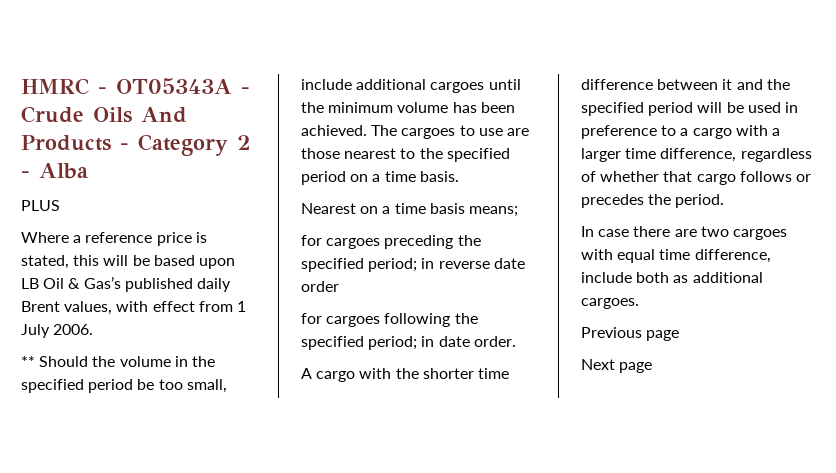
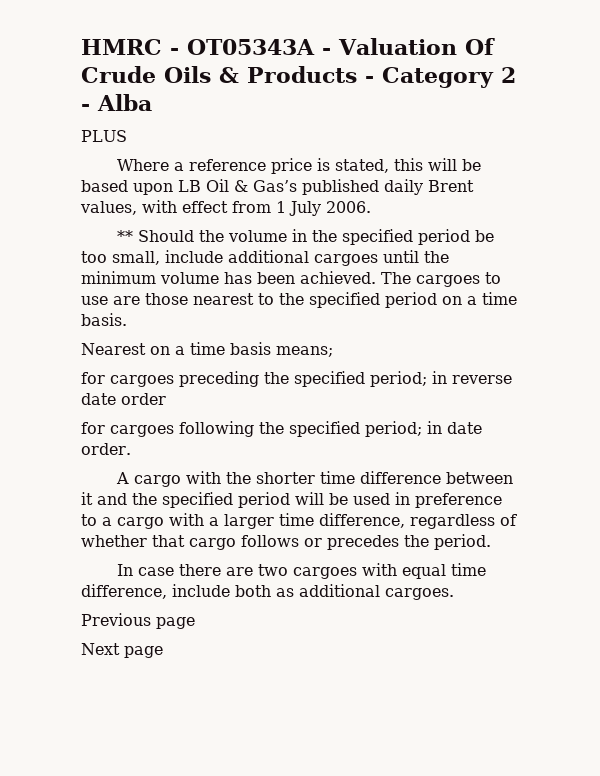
- HMRC - OT05343A - Crude Oils And Products - Category 2 - Alba
+ HMRC - OT05343A - Valuation Of Crude Oils & Products - Category 2 - Alba

